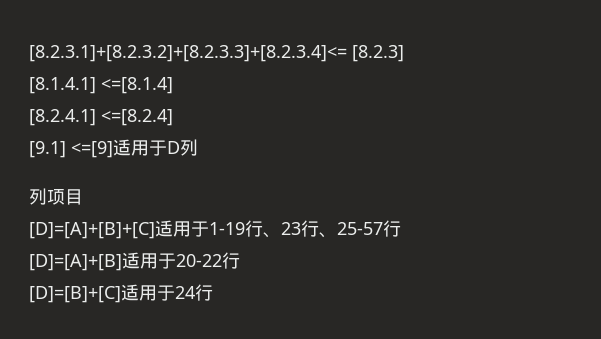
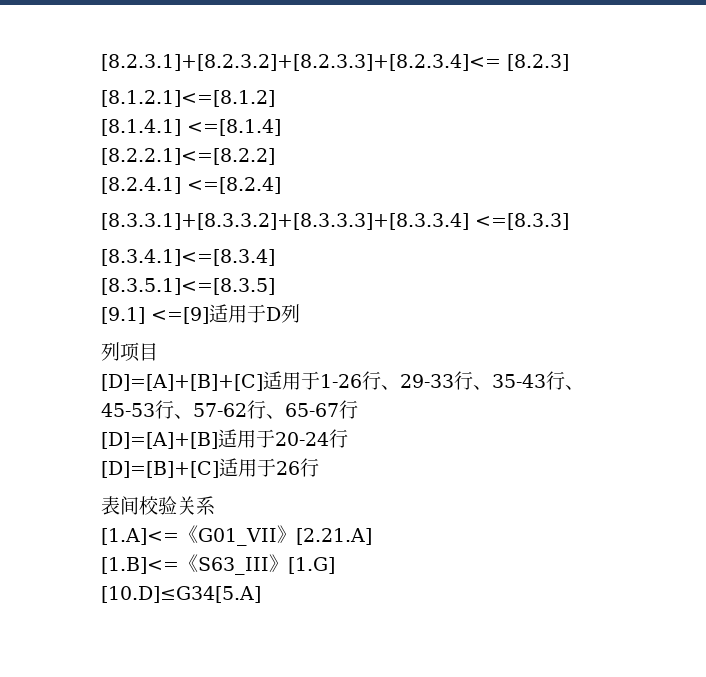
+ [8.1.2.1]<=[8.1.2]
+ [8.2.2.1]<=[8.2.2]
+ [8.3.3.1]+[8.3.3.2]+[8.3.3.3]+[8.3.3.4] <=[8.3.3]
+ [8.3.4.1]<=[8.3.4]
+ [8.3.5.1]<=[8.3.5]
- [D]=[A]+[B]+[C]适用于1-19行、23行、25-57行
+ [D]=[A]+[B]+[C]适用于1-26行、29-33行、35-43行、45-53行、57-62行、65-67行
- [D]=[A]+[B]适用于20-22行
+ [D]=[A]+[B]适用于20-24行
- [D]=[B]+[C]适用于24行
+ [D]=[B]+[C]适用于26行
+ 表间校验关系
+ [1.A]<=《G01_VII》[2.21.A]
+ [1.B]<=《S63_III》[1.G]
+ [10.D]≤G34[5.A]

